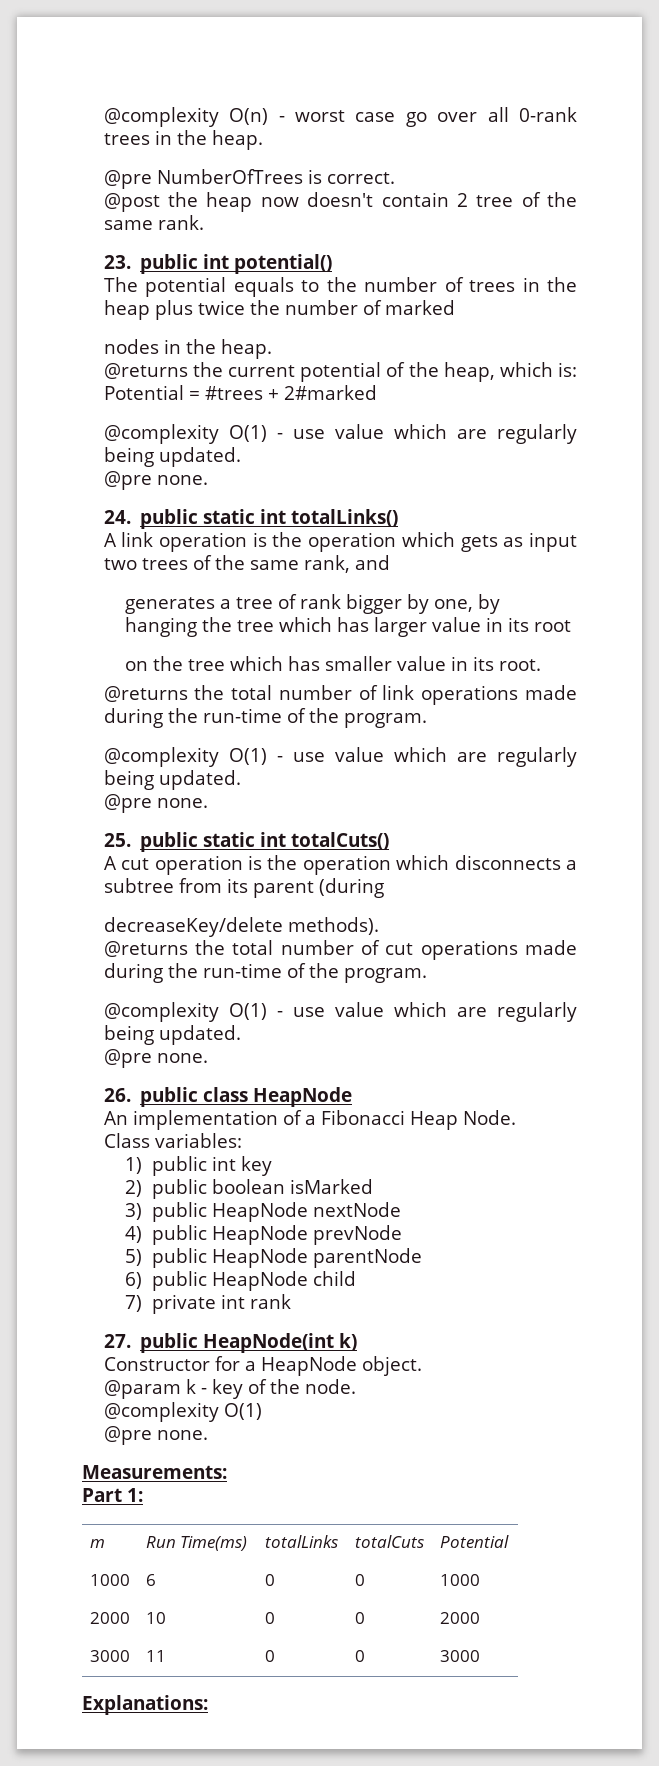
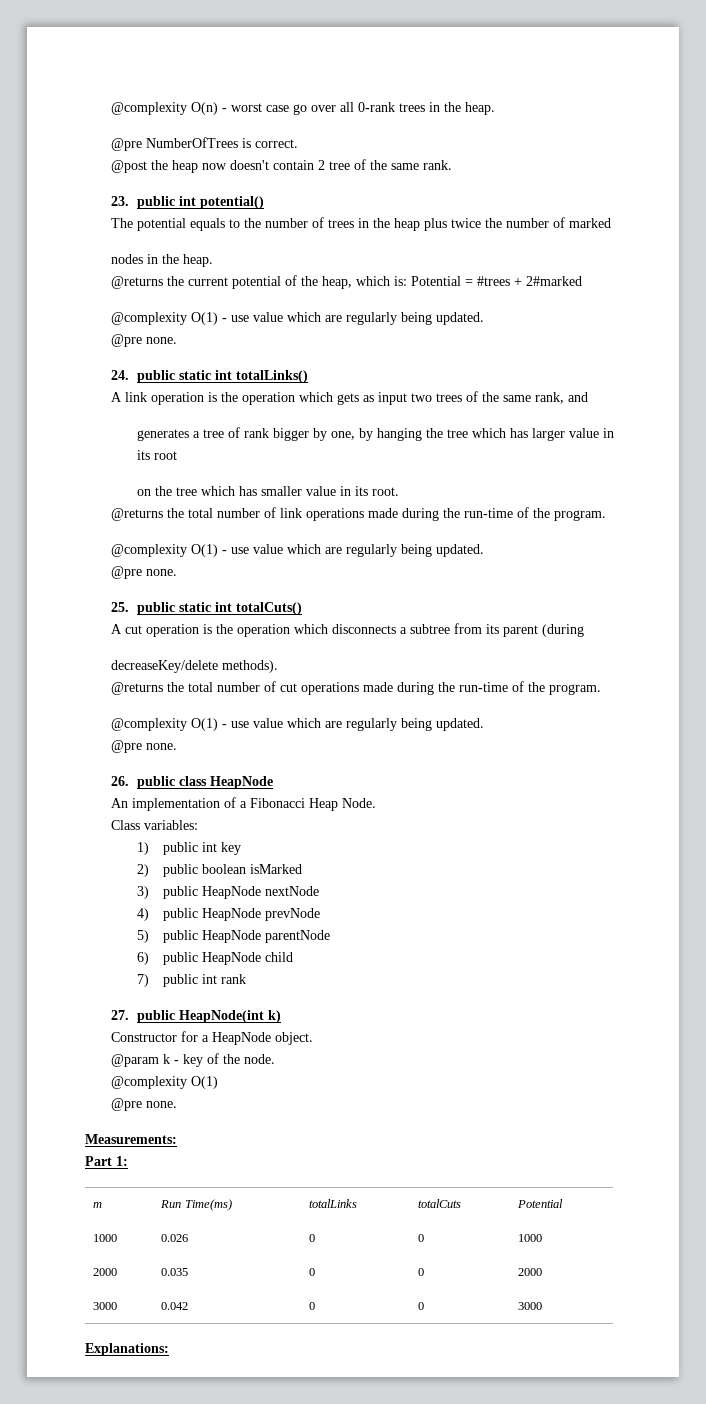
- 7) private int rank
+ 7) public int rank
- 1000 | 6 | 0 | 0 | 1000
+ 1000 | 0.026 | 0 | 0 | 1000
- 2000 | 10 | 0 | 0 | 2000
+ 2000 | 0.035 | 0 | 0 | 2000
- 3000 | 11 | 0 | 0 | 3000
+ 3000 | 0.042 | 0 | 0 | 3000

